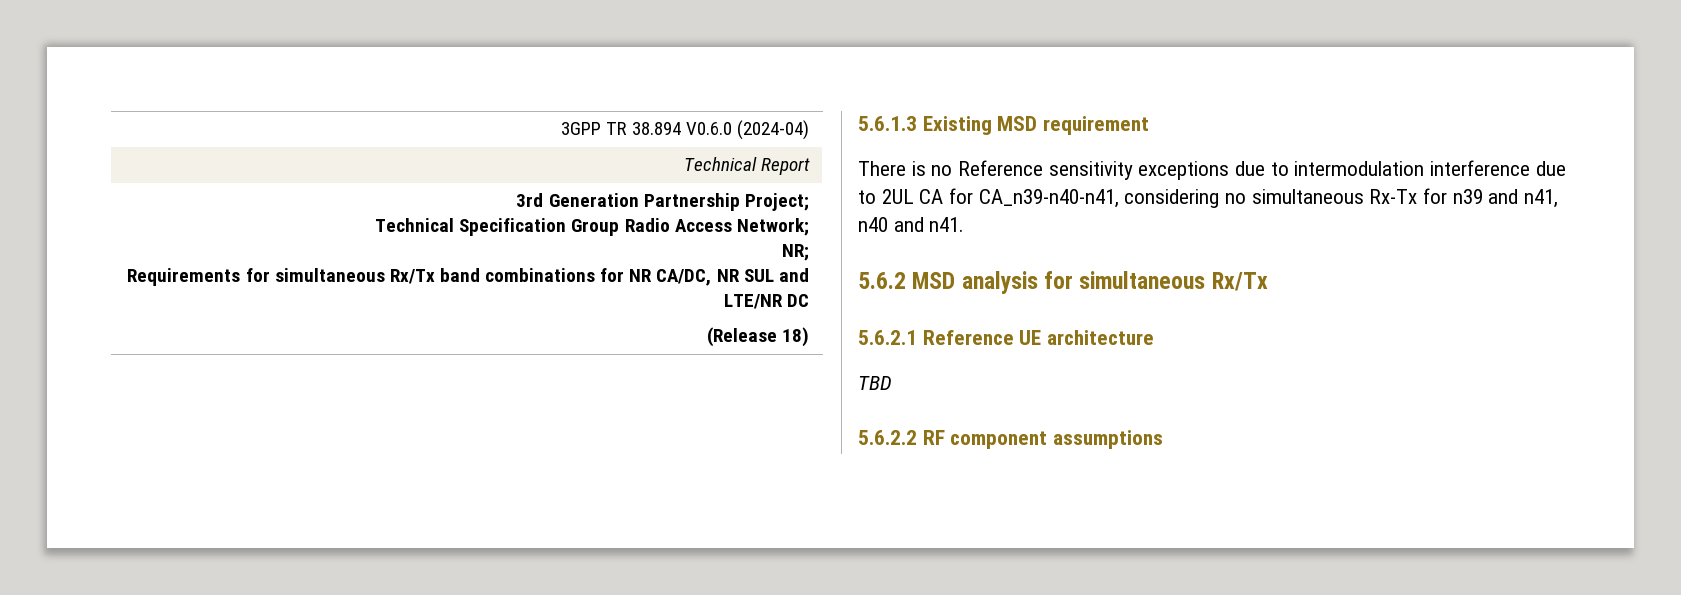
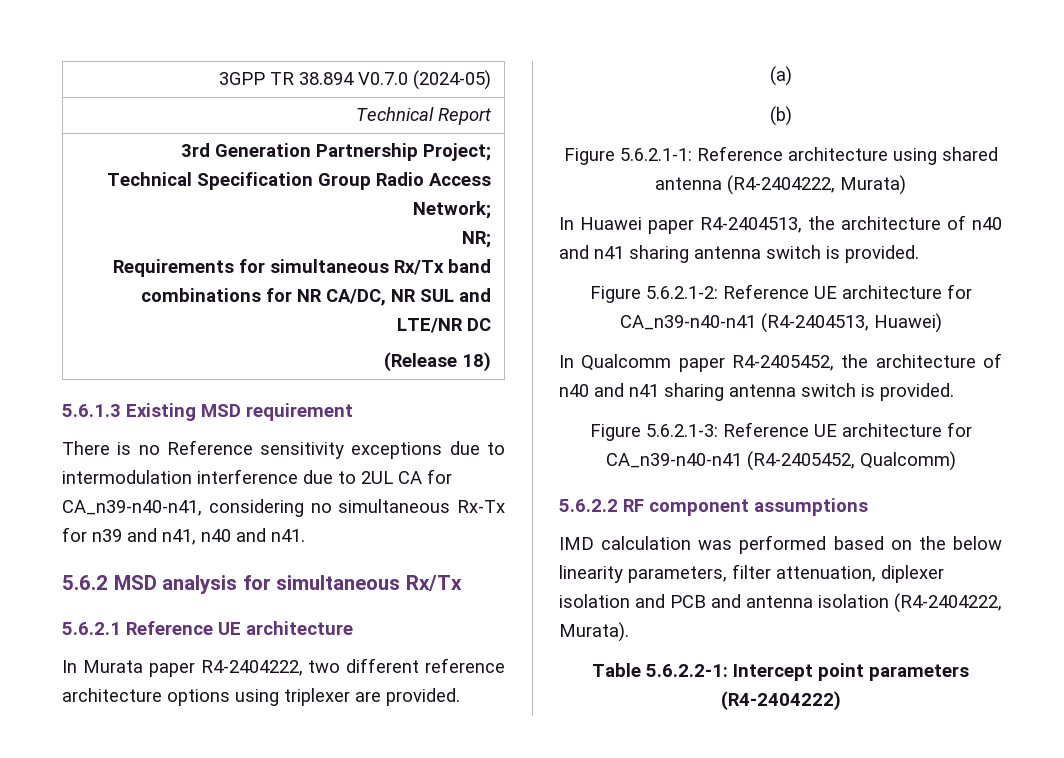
- 3GPP TR 38.894 V0.6.0 (2024-04)
+ 3GPP TR 38.894 V0.7.0 (2024-05)
- TBD
+ In Murata paper R4-2404222, two different reference architecture options using triplexer are provided.
+ (a)
+ (b)
+ Figure 5.6.2.1-1: Reference architecture using shared antenna (R4-2404222, Murata)
+ In Huawei paper R4-2404513, the architecture of n40 and n41 sharing antenna switch is provided.
+ Figure 5.6.2.1-2: Reference UE architecture for CA_n39-n40-n41 (R4-2404513, Huawei)
+ In Qualcomm paper R4-2405452, the architecture of n40 and n41 sharing antenna switch is provided.
+ Figure 5.6.2.1-3: Reference UE architecture for CA_n39-n40-n41 (R4-2405452, Qualcomm)
  5.6.2.2 RF component assumptions
+ IMD calculation was performed based on the below linearity parameters, filter attenuation, diplexer isolation and PCB and antenna isolation (R4-2404222, Murata).
+ Table 5.6.2.2-1: Intercept point parameters (R4-2404222)

